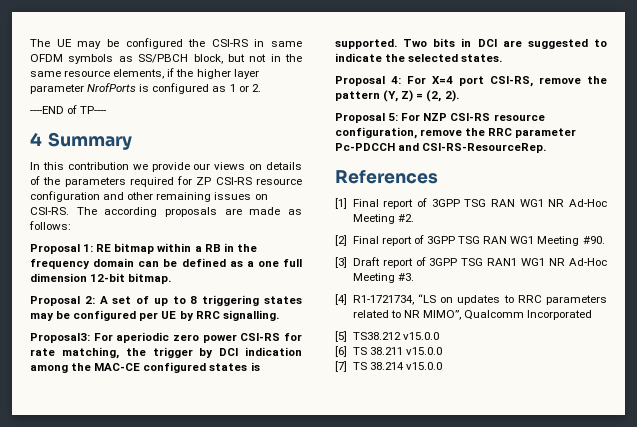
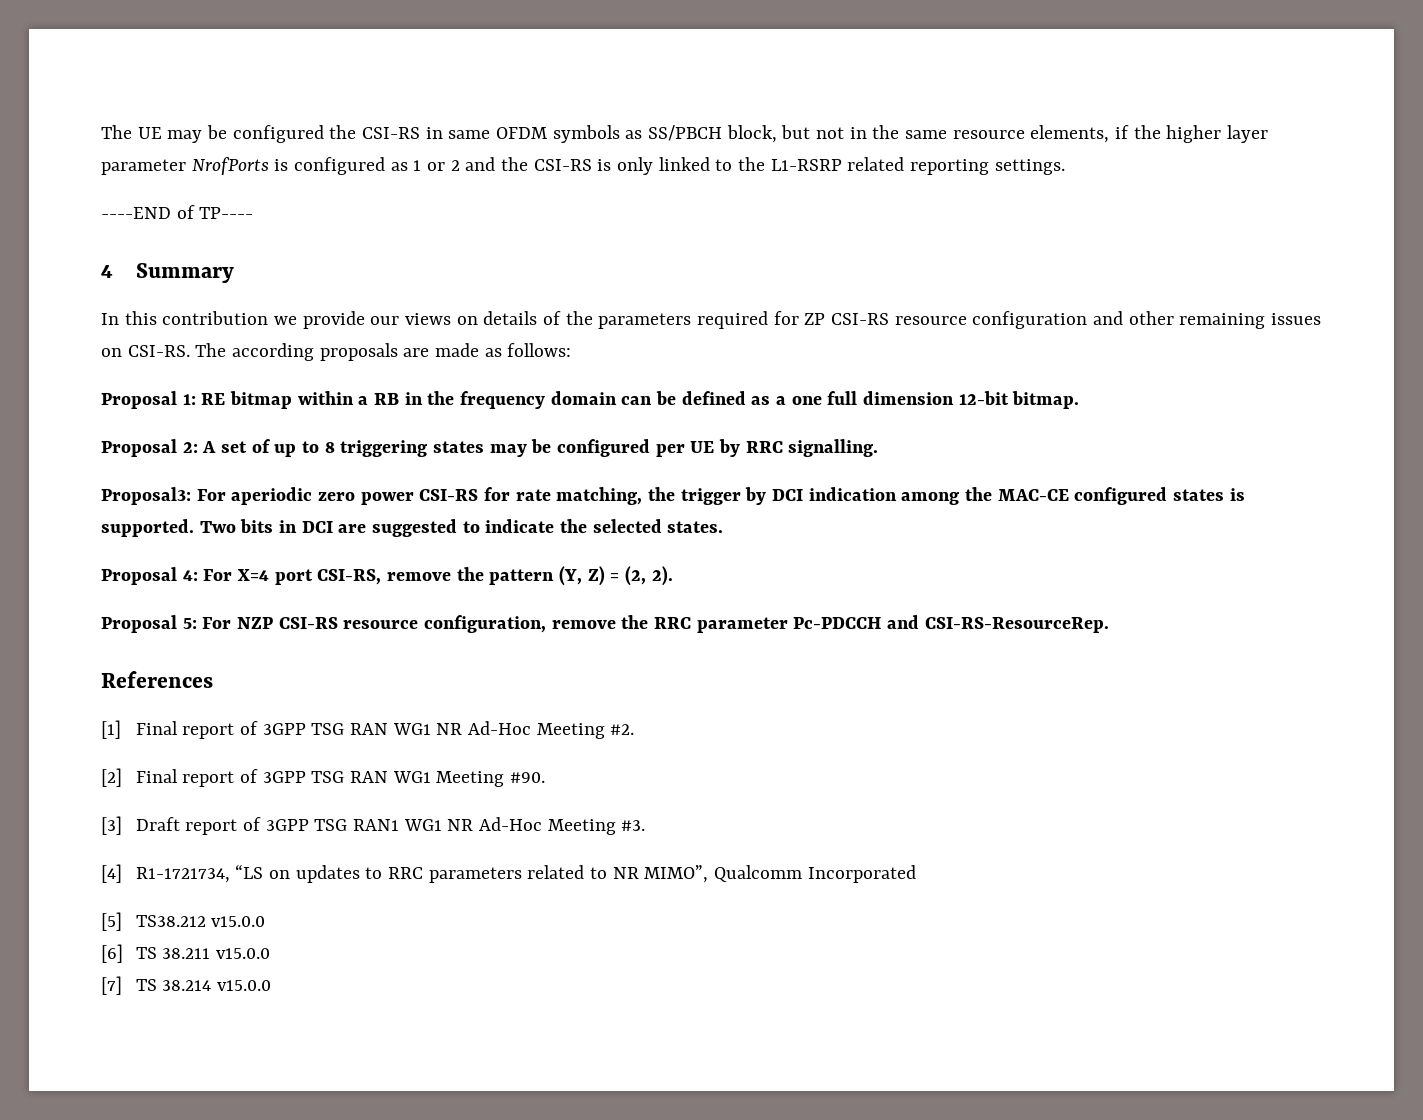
- The UE may be configured the CSI-RS in same OFDM symbols as SS/PBCH block, but not in the same resource elements, if the higher layer parameter NrofPorts is configured as 1 or 2.
+ The UE may be configured the CSI-RS in same OFDM symbols as SS/PBCH block, but not in the same resource elements, if the higher layer parameter NrofPorts is configured as 1 or 2 and the CSI-RS is only linked to the L1-RSRP related reporting settings.

